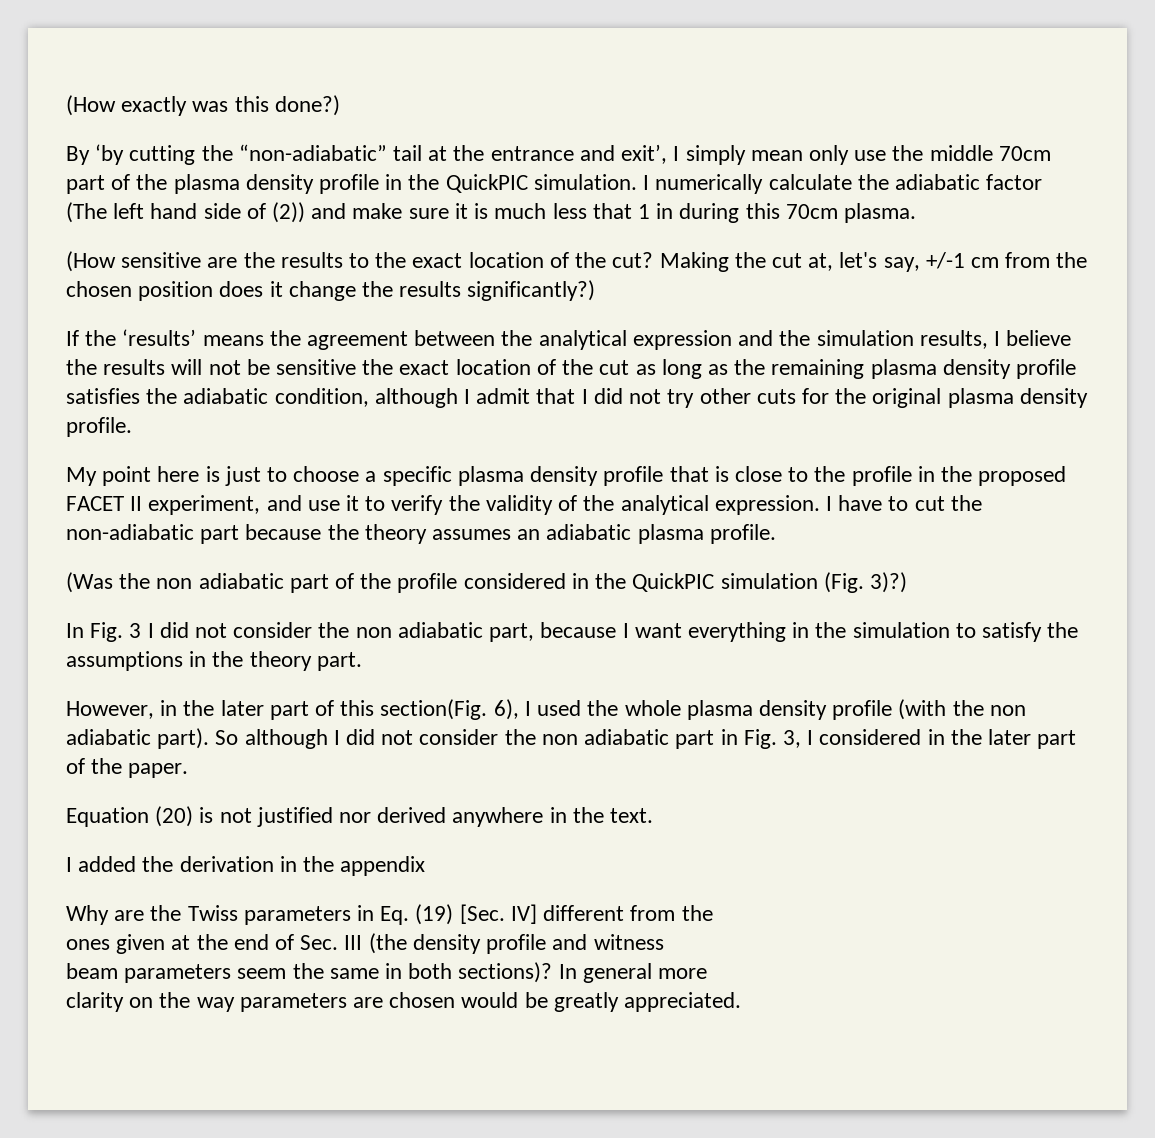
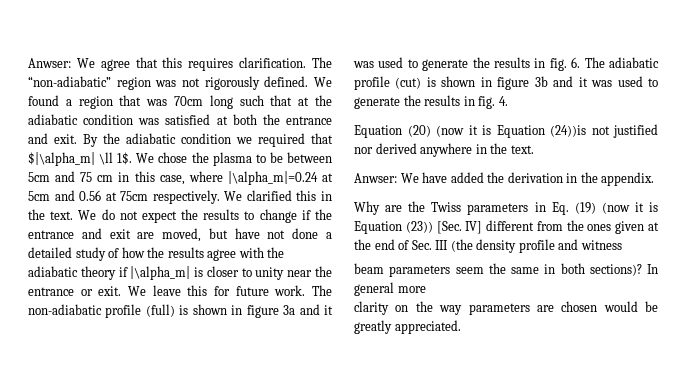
- (How exactly was this done?)
- By ‘by cutting the “non-adiabatic” tail at the entrance and exit’, I simply mean only use the middle 70cm part of the plasma density profile in the QuickPIC simulation. I numerically calculate the adiabatic factor (The left hand side of (2)) and make sure it is much less that 1 in during this 70cm plasma.
- (How sensitive are the results to the exact location of the cut? Making the cut at, let's say, +/-1 cm from the chosen position does it change the results significantly?)
- If the ‘results’ means the agreement between the analytical expression and the simulation results, I believe the results will not be sensitive the exact location of the cut as long as the remaining plasma density profile satisfies the adiabatic condition, although I admit that I did not try other cuts for the original plasma density profile.
- My point here is just to choose a specific plasma density profile that is close to the profile in the proposed FACET II experiment, and use it to verify the validity of the analytical expression. I have to cut the non-adiabatic part because the theory assumes an adiabatic plasma profile.
- (Was the non adiabatic part of the profile considered in the QuickPIC simulation (Fig. 3)?)
- In Fig. 3 I did not consider the non adiabatic part, because I want everything in the simulation to satisfy the assumptions in the theory part.
- However, in the later part of this section(Fig. 6), I used the whole plasma density profile (with the non adiabatic part). So although I did not consider the non adiabatic part in Fig. 3, I considered in the later part of the paper.
- Equation (20) is not justified nor derived anywhere in the text.
+ Anwser: We agree that this requires clarification. The “non-adiabatic” region was not rigorously defined. We found a region that was 70cm long such that at the adiabatic condition was satisfied at both the entrance and exit. By the adiabatic condition we required that $|\alpha_m| \ll 1$. We chose the plasma to be between 5cm and 75 cm in this case, where |\alpha_m|=0.24 at 5cm and 0.56 at 75cm respectively. We clarified this in the text. We do not expect the results to change if the entrance and exit are moved, but have not done a detailed study of how the results agree with the adiabatic theory if |\alpha_m| is closer to unity near the entrance or exit. We leave this for future work. The non-adiabatic profile (full) is shown in figure 3a and it was used to generate the results in fig. 6. The adiabatic profile (cut) is shown in figure 3b and it was used to generate the results in fig. 4.
+ Equation (20) (now it is Equation (24))is not justified nor derived anywhere in the text.
- I added the derivation in the appendix
+ Anwser: We have added the derivation in the appendix.
- Why are the Twiss parameters in Eq. (19) [Sec. IV] different from the
- ones given at the end of Sec. III (the density profile and witness
+ Why are the Twiss parameters in Eq. (19) (now it is Equation (23)) [Sec. IV] different from the ones given at the end of Sec. III (the density profile and witness

